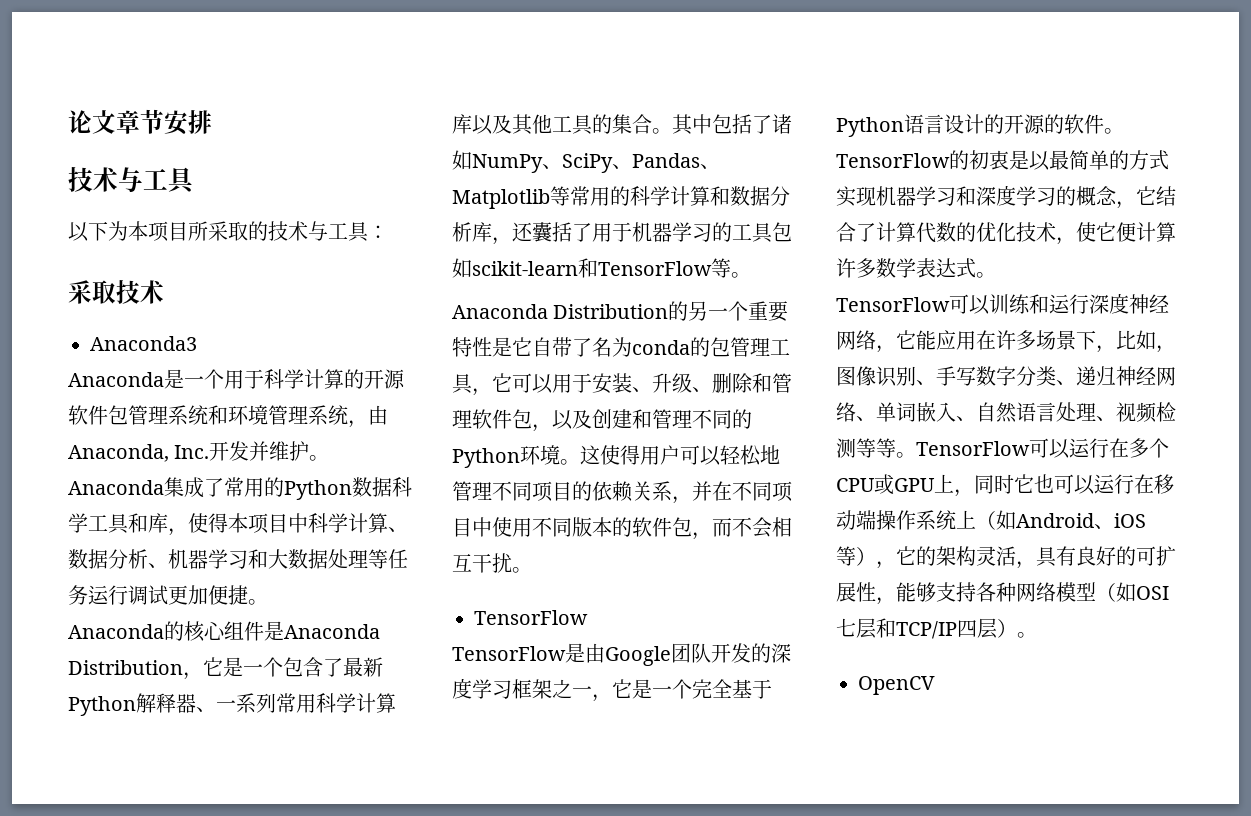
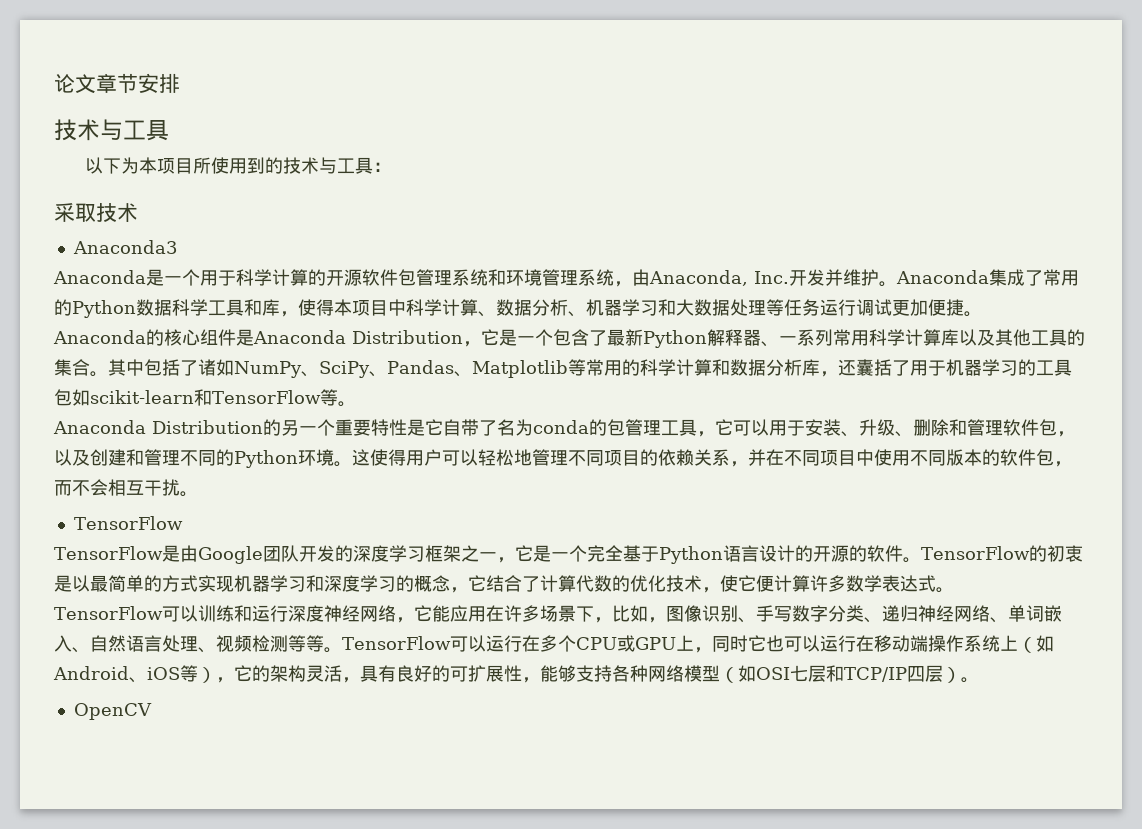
- 以下为本项目所采取的技术与工具：
+ 以下为本项目所使用到的技术与工具：

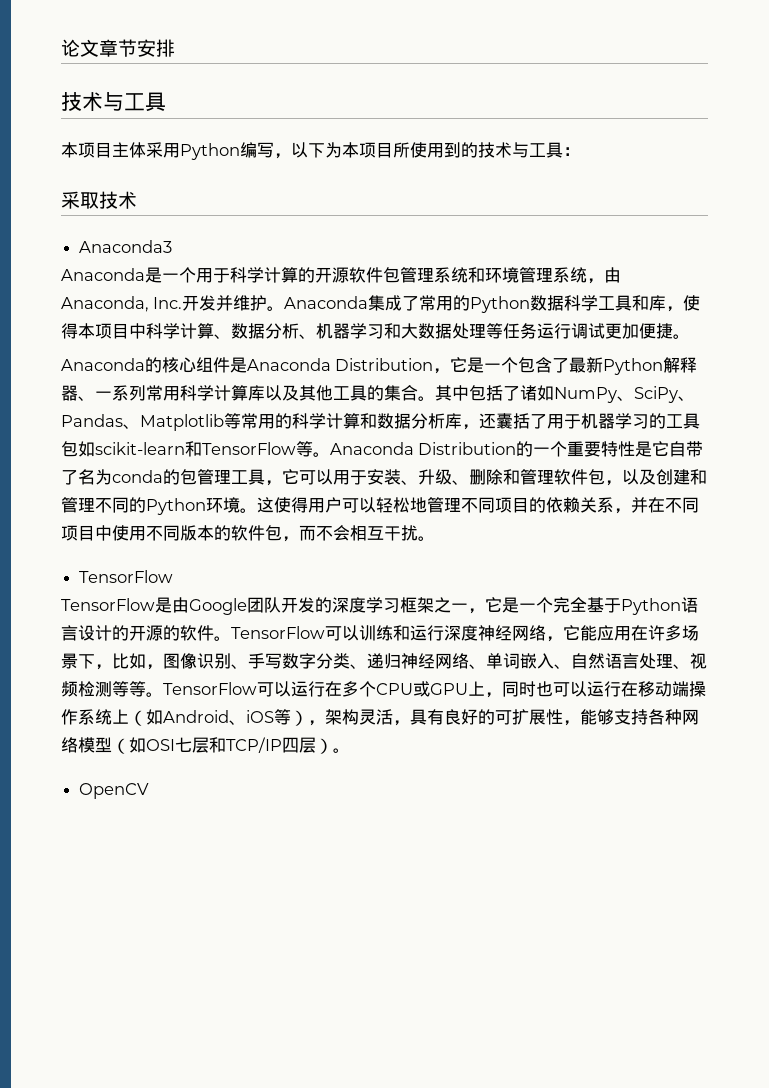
- 以下为本项目所使用到的技术与工具：
+ 本项目主体采用Python编写，以下为本项目所使用到的技术与工具：
- 其中包括了诸如NumPy、SciPy、Pandas、Matplotlib等常用的科学计算和数据分析库，还囊括了用于机器学习的工具包如scikit-learn和TensorFlow等。
- Anaconda Distribution的另一个重要特性是它自带了名为conda的包管理工具，它可以用于安装、升级、删除和管理软件包，以及创建和管理不同的Python环境。
+ 其中包括了诸如NumPy、SciPy、Pandas、Matplotlib等常用的科学计算和数据分析库，还囊括了用于机器学习的工具包如scikit-learn和TensorFlow等。Anaconda Distribution的一个重要特性是它自带了名为conda的包管理工具，它可以用于安装、升级、删除和管理软件包，以及创建和管理不同的Python环境。
- TensorFlow的初衷是以最简单的方式实现机器学习和深度学习的概念，它结合了计算代数的优化技术，使它便计算许多数学表达式。
- TensorFlow可以运行在多个CPU或GPU上，同时它也可以运行在移动端操作系统上（如Android、iOS等），它的架构灵活，具有良好的可扩展性，能够支持各种网络模型（如OSI七层和TCP/IP四层）。
+ TensorFlow可以运行在多个CPU或GPU上，同时也可以运行在移动端操作系统上（如Android、iOS等），架构灵活，具有良好的可扩展性，能够支持各种网络模型（如OSI七层和TCP/IP四层）。

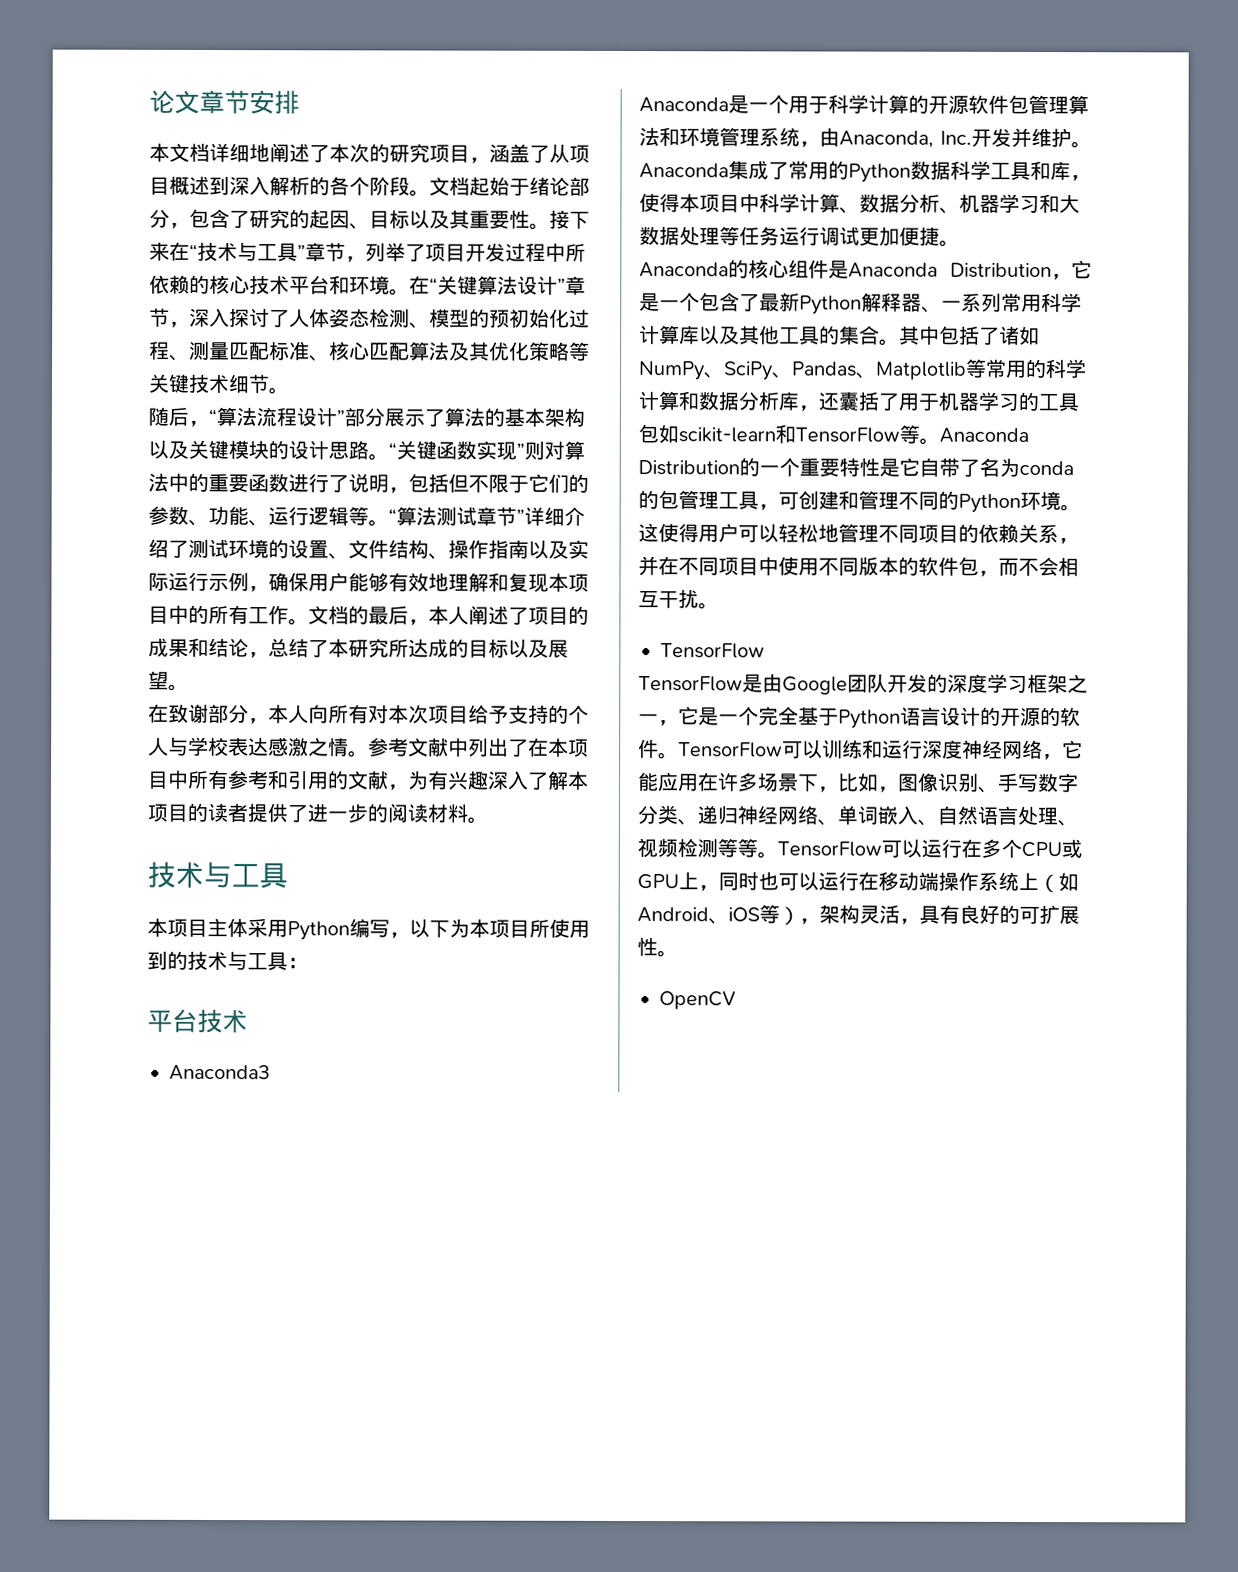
+ 本文档详细地阐述了本次的研究项目，涵盖了从项目概述到深入解析的各个阶段。文档起始于绪论部分，包含了研究的起因、目标以及其重要性。接下来在“技术与工具”章节，列举了项目开发过程中所依赖的核心技术平台和环境。在“关键算法设计”章节，深入探讨了人体姿态检测、模型的预初始化过程、测量匹配标准、核心匹配算法及其优化策略等关键技术细节。
+ 随后，“算法流程设计”部分展示了算法的基本架构以及关键模块的设计思路。“关键函数实现”则对算法中的重要函数进行了说明，包括但不限于它们的参数、功能、运行逻辑等。“算法测试章节”详细介绍了测试环境的设置、文件结构、操作指南以及实际运行示例，确保用户能够有效地理解和复现本项目中的所有工作。文档的最后，本人阐述了项目的成果和结论，总结了本研究所达成的目标以及展望。
+ 在致谢部分，本人向所有对本次项目给予支持的个人与学校表达感激之情。参考文献中列出了在本项目中所有参考和引用的文献，为有兴趣深入了解本项目的读者提供了进一步的阅读材料。
- 采取技术
+ 平台技术
- Anaconda是一个用于科学计算的开源软件包管理系统和环境管理系统，由Anaconda, Inc.开发并维护。
+ Anaconda是一个用于科学计算的开源软件包管理算法和环境管理系统，由Anaconda, Inc.开发并维护。
- Anaconda Distribution的一个重要特性是它自带了名为conda的包管理工具，它可以用于安装、升级、删除和管理软件包，以及创建和管理不同的Python环境。
+ Anaconda Distribution的一个重要特性是它自带了名为conda的包管理工具，可创建和管理不同的Python环境。
- TensorFlow可以运行在多个CPU或GPU上，同时也可以运行在移动端操作系统上（如Android、iOS等），架构灵活，具有良好的可扩展性，能够支持各种网络模型（如OSI七层和TCP/IP四层）。
+ TensorFlow可以运行在多个CPU或GPU上，同时也可以运行在移动端操作系统上（如Android、iOS等），架构灵活，具有良好的可扩展性。

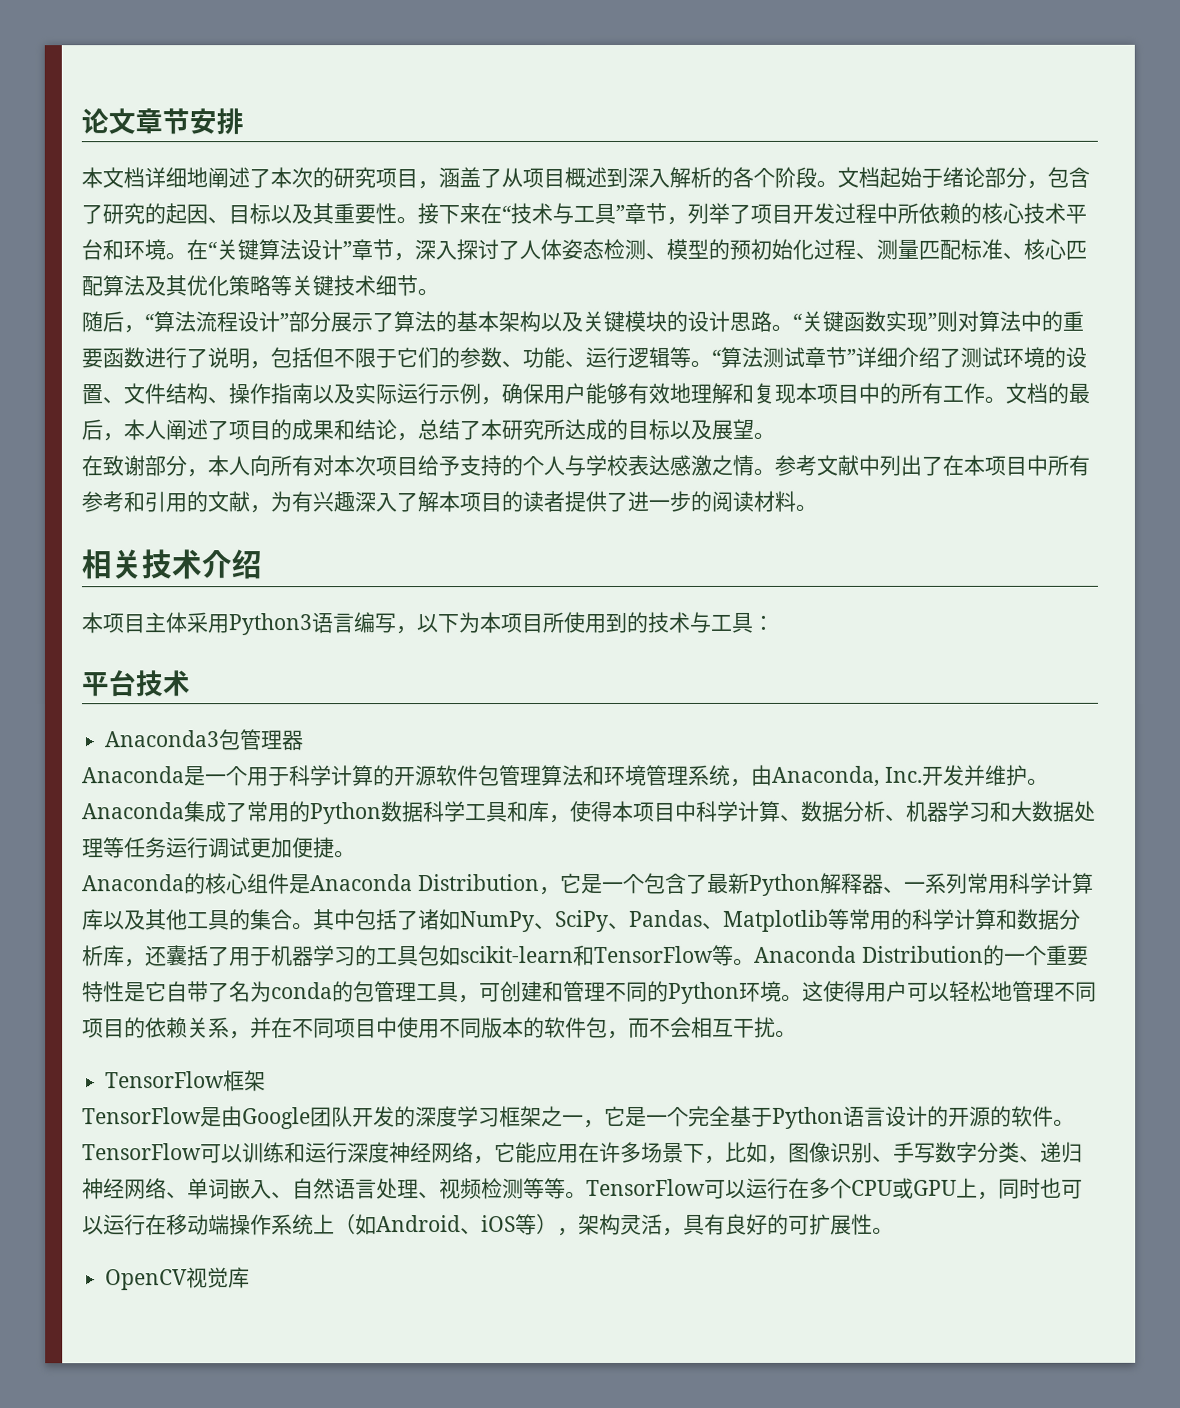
  参考文献中列出了在本项目中所有参考和引用的文献，为有兴趣深入了解本项目的读者提供了进一步的阅读材料。
- 技术与工具
+ 相关技术介绍
- 本项目主体采用Python编写，以下为本项目所使用到的技术与工具：
+ 本项目主体采用Python3语言编写，以下为本项目所使用到的技术与工具：
- Anaconda3
+ Anaconda3包管理器
  这使得用户可以轻松地管理不同项目的依赖关系，并在不同项目中使用不同版本的软件包，而不会相互干扰。
- TensorFlow
+ TensorFlow框架
- OpenCV
+ OpenCV视觉库

